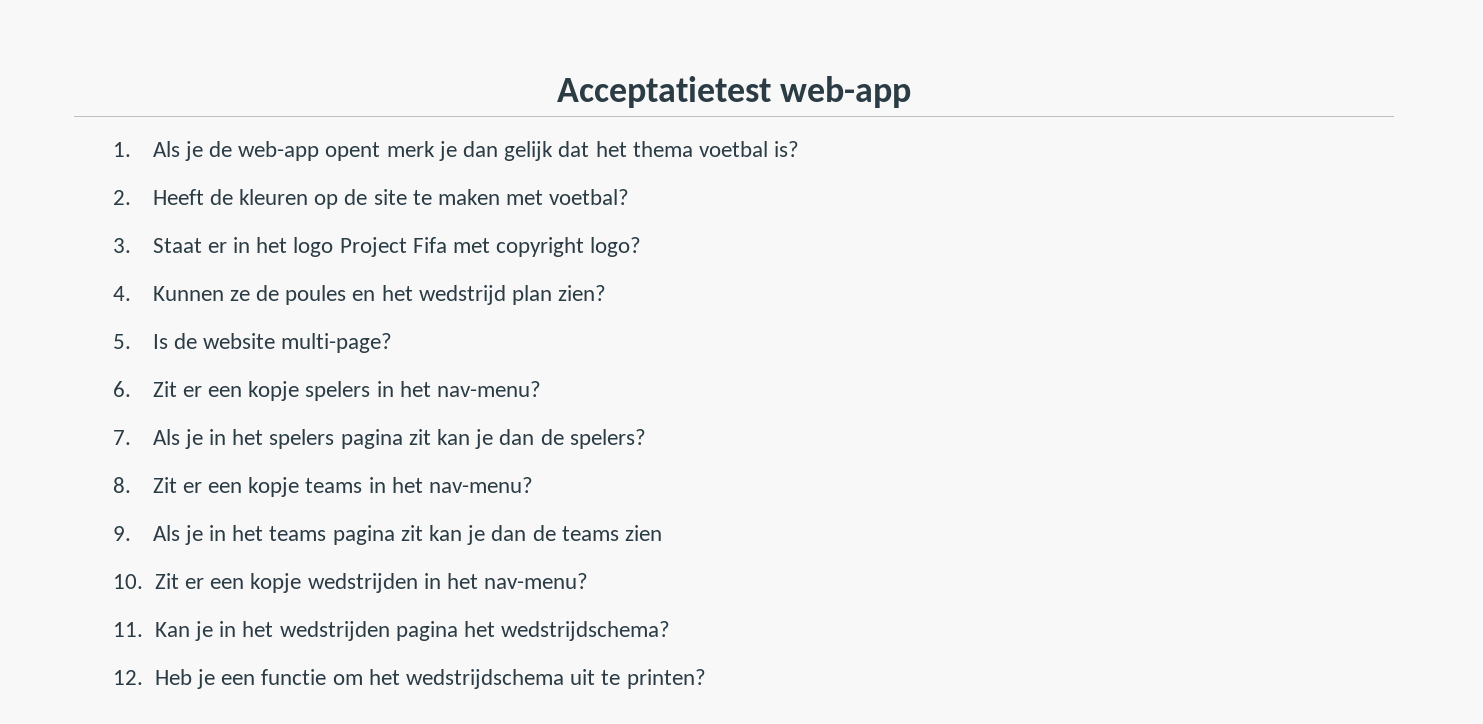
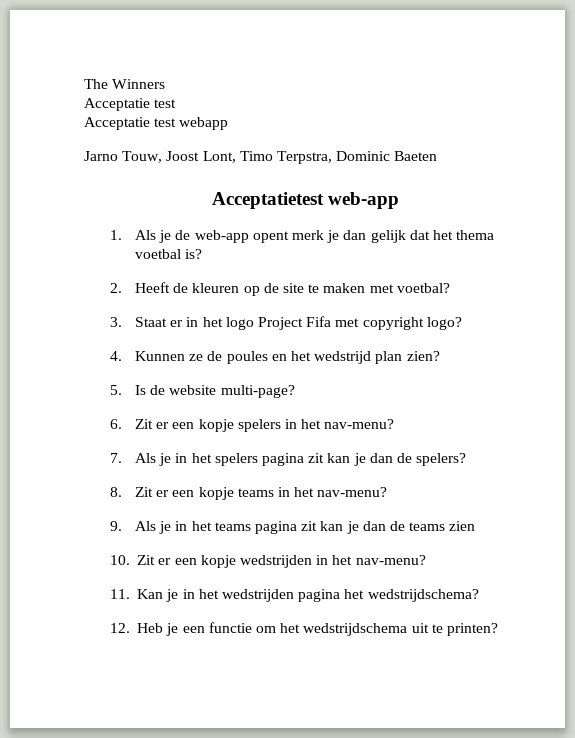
+ The Winners
+ Acceptatie test
+ Acceptatie test webapp
+ Jarno Touw, Joost Lont, Timo Terpstra, Dominic Baeten

